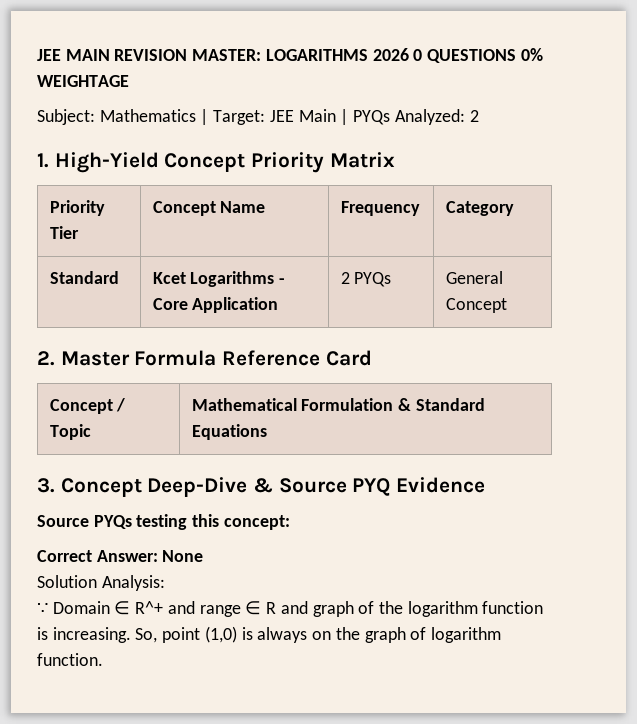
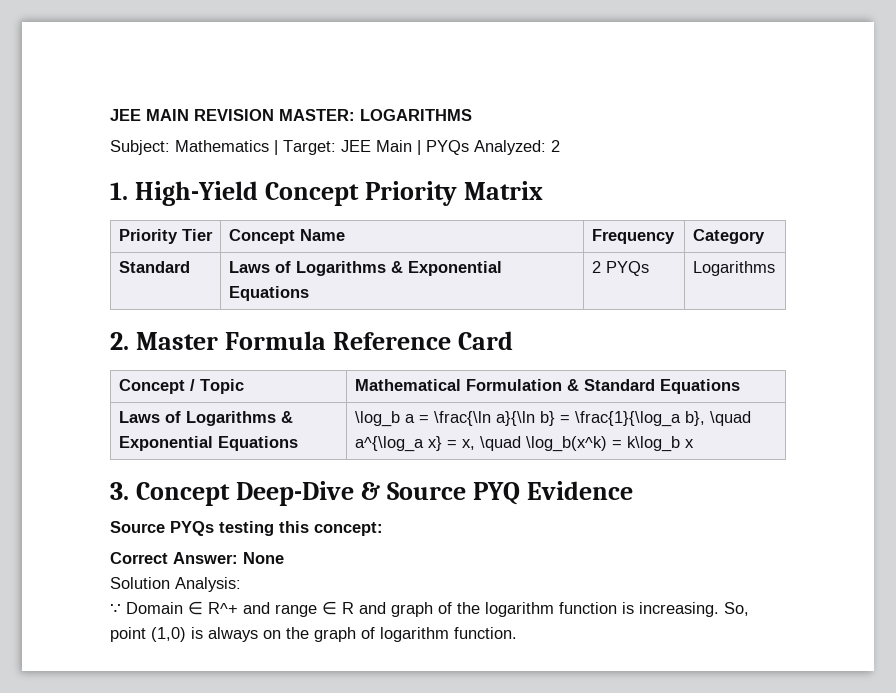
- JEE MAIN REVISION MASTER: LOGARITHMS 2026 0 QUESTIONS 0% WEIGHTAGE
+ JEE MAIN REVISION MASTER: LOGARITHMS
- Standard | Kcet Logarithms - Core Application | 2 PYQs | General Concept
+ Standard | Laws of Logarithms & Exponential Equations | 2 PYQs | Logarithms
+ Laws of Logarithms & Exponential Equations | \log_b a = \frac{\ln a}{\ln b} = \frac{1}{\log_a b}, \quad a^{\log_a x} = x, \quad \log_b(x^k) = k\log_b x

